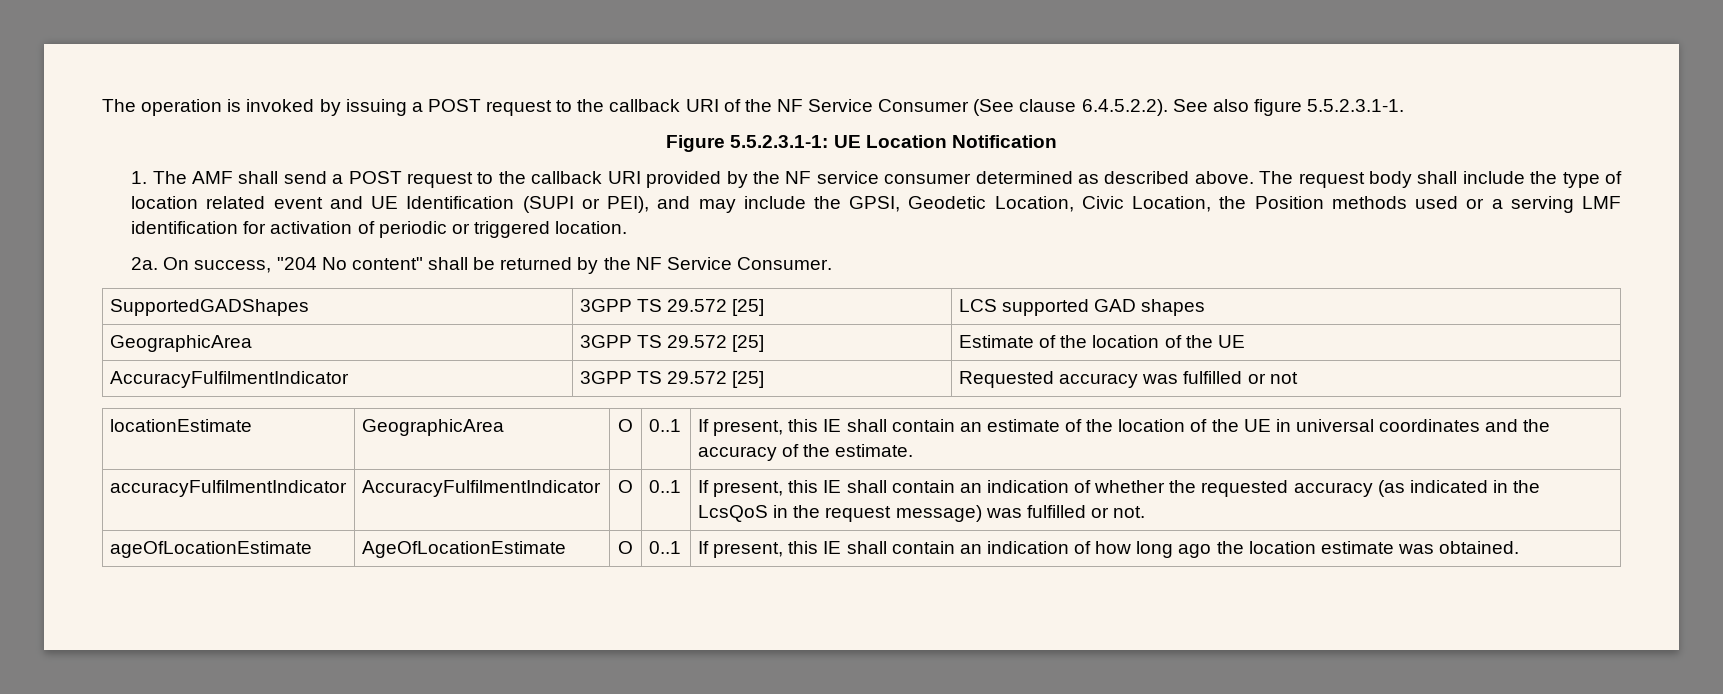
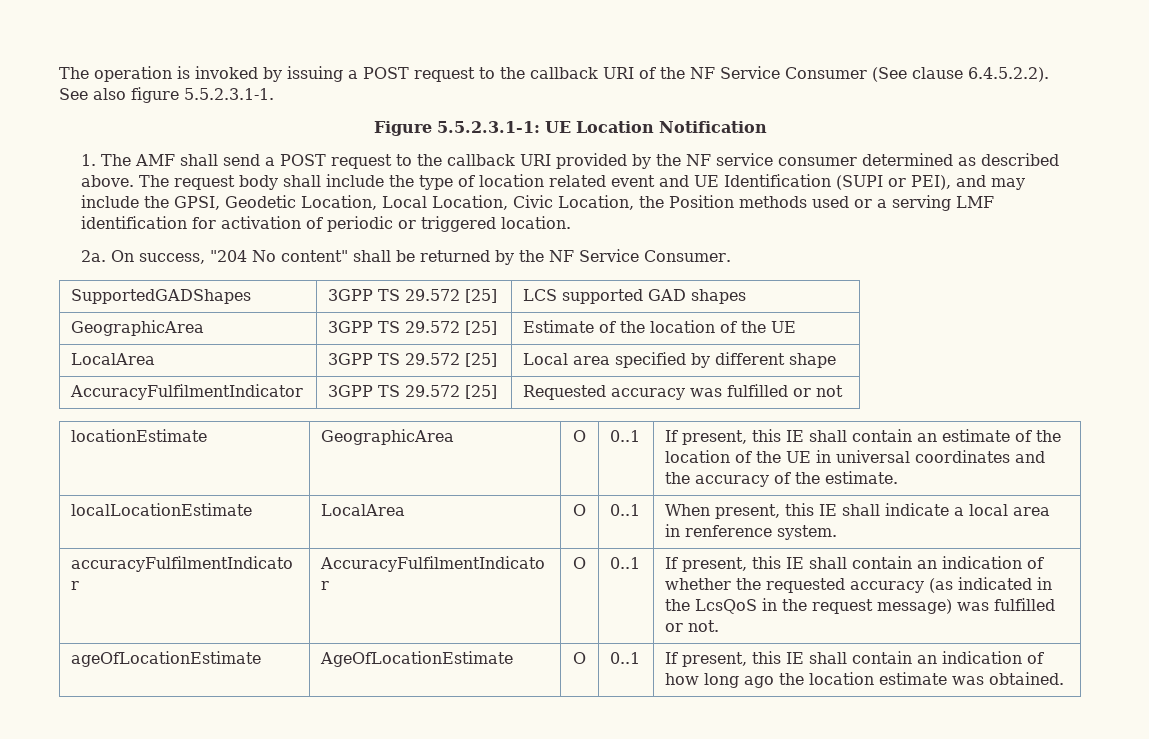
- The request body shall include the type of location related event and UE Identification (SUPI or PEI), and may include the GPSI, Geodetic Location, Civic Location, the Position methods used or a serving LMF identification for activation of periodic or triggered location.
+ The request body shall include the type of location related event and UE Identification (SUPI or PEI), and may include the GPSI, Geodetic Location, Local Location, Civic Location, the Position methods used or a serving LMF identification for activation of periodic or triggered location.
+ LocalArea | 3GPP TS 29.572 [25] | Local area specified by different shape
+ localLocationEstimate | LocalArea | O | 0..1 | When present, this IE shall indicate a local area in renference system.

